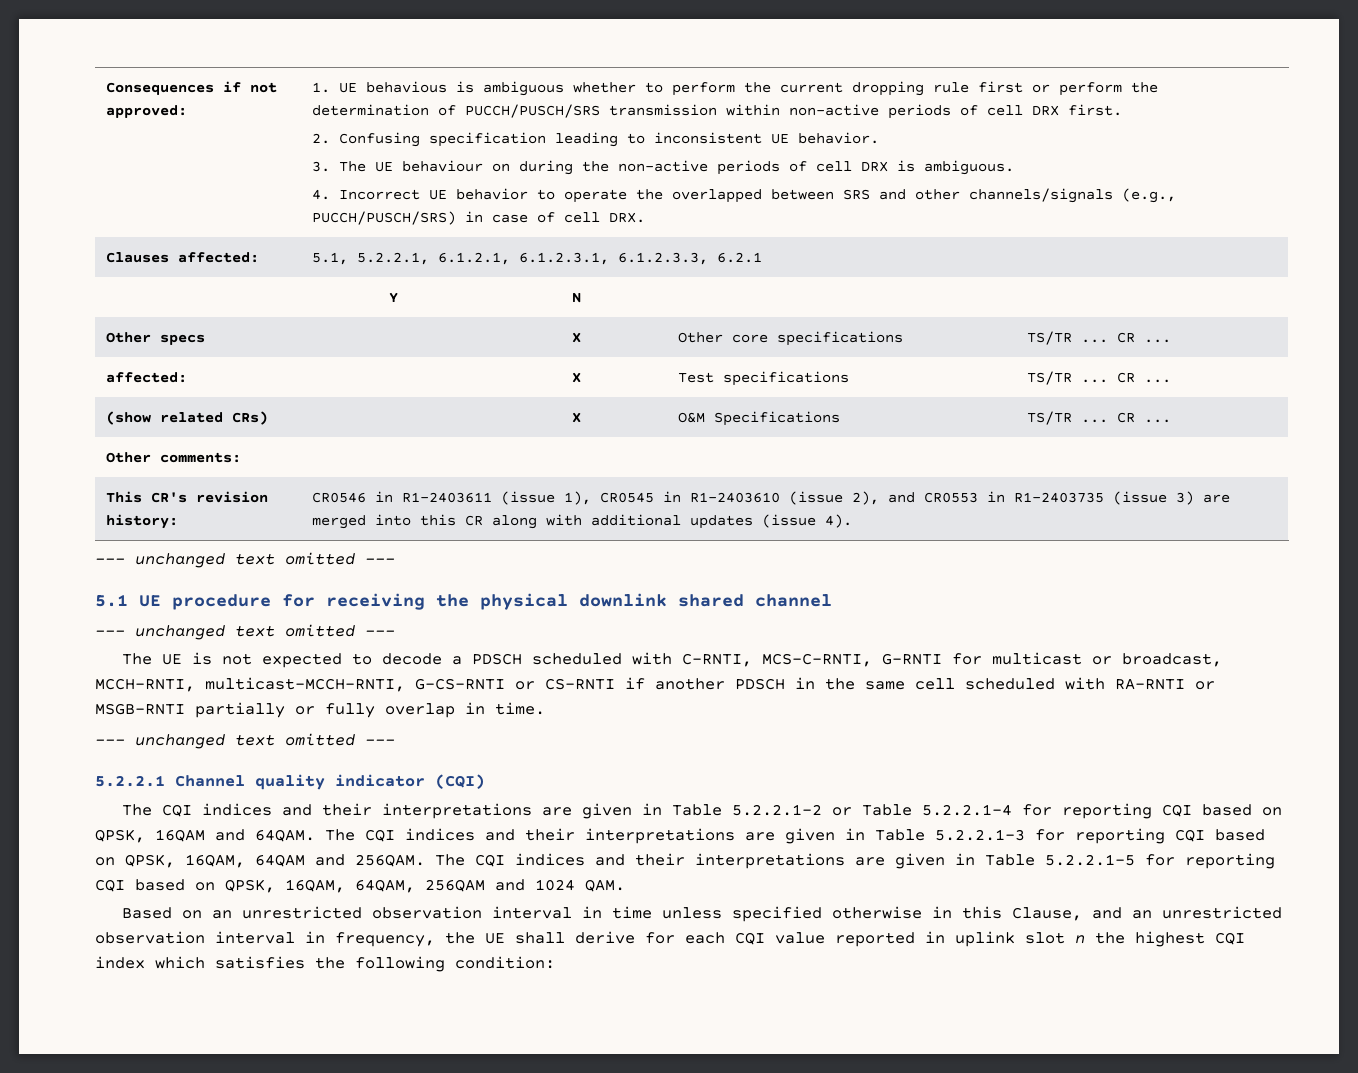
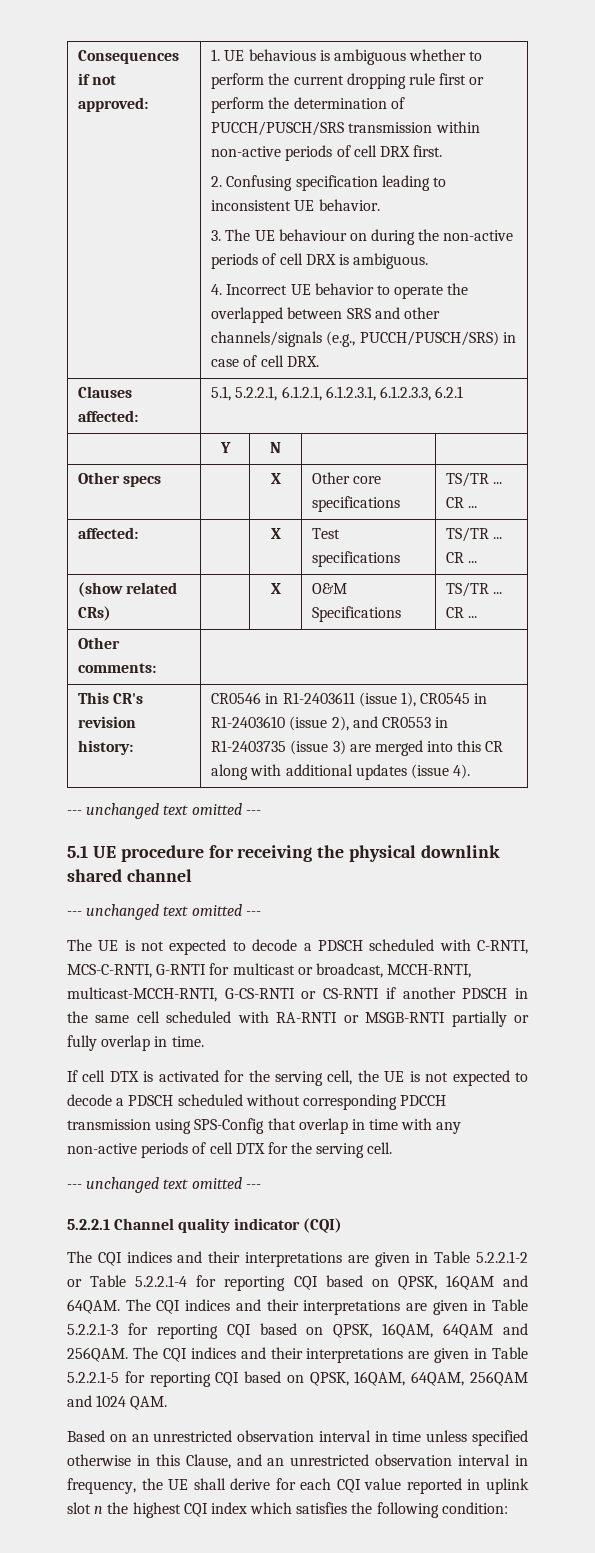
+ If cell DTX is activated for the serving cell, the UE is not expected to decode a PDSCH scheduled without corresponding PDCCH transmission using SPS-Config that overlap in time with any non-active periods of cell DTX for the serving cell.

